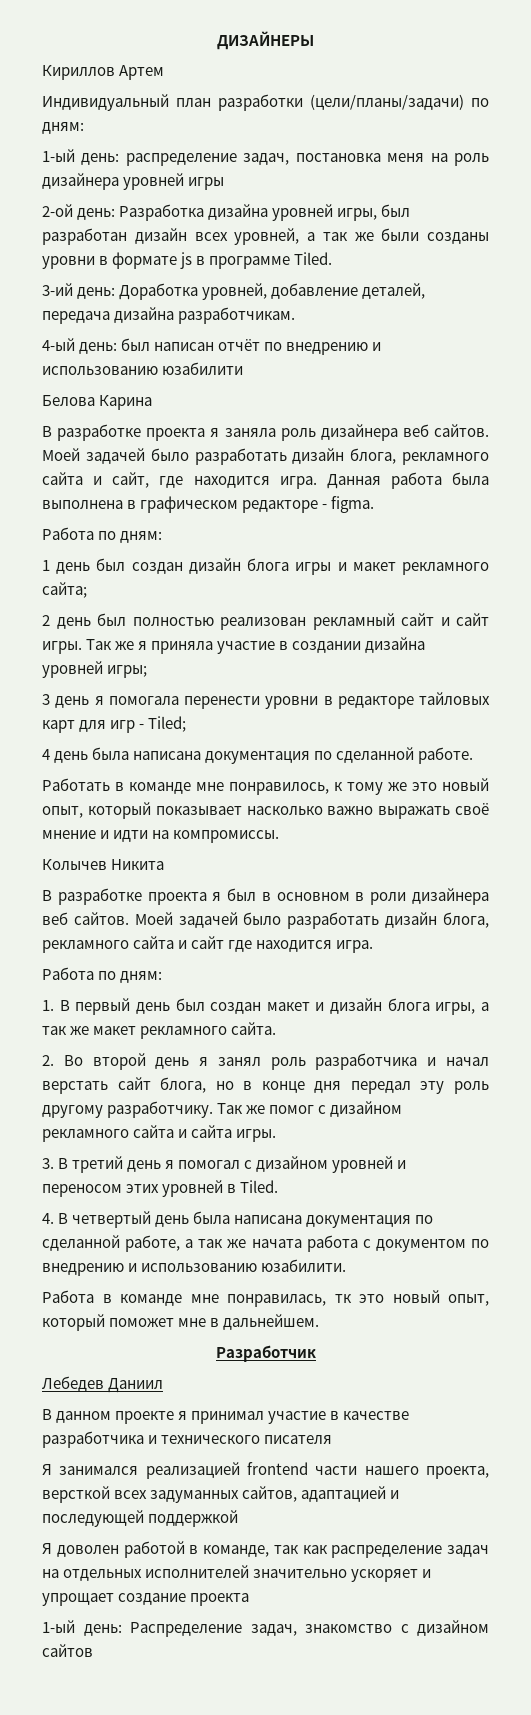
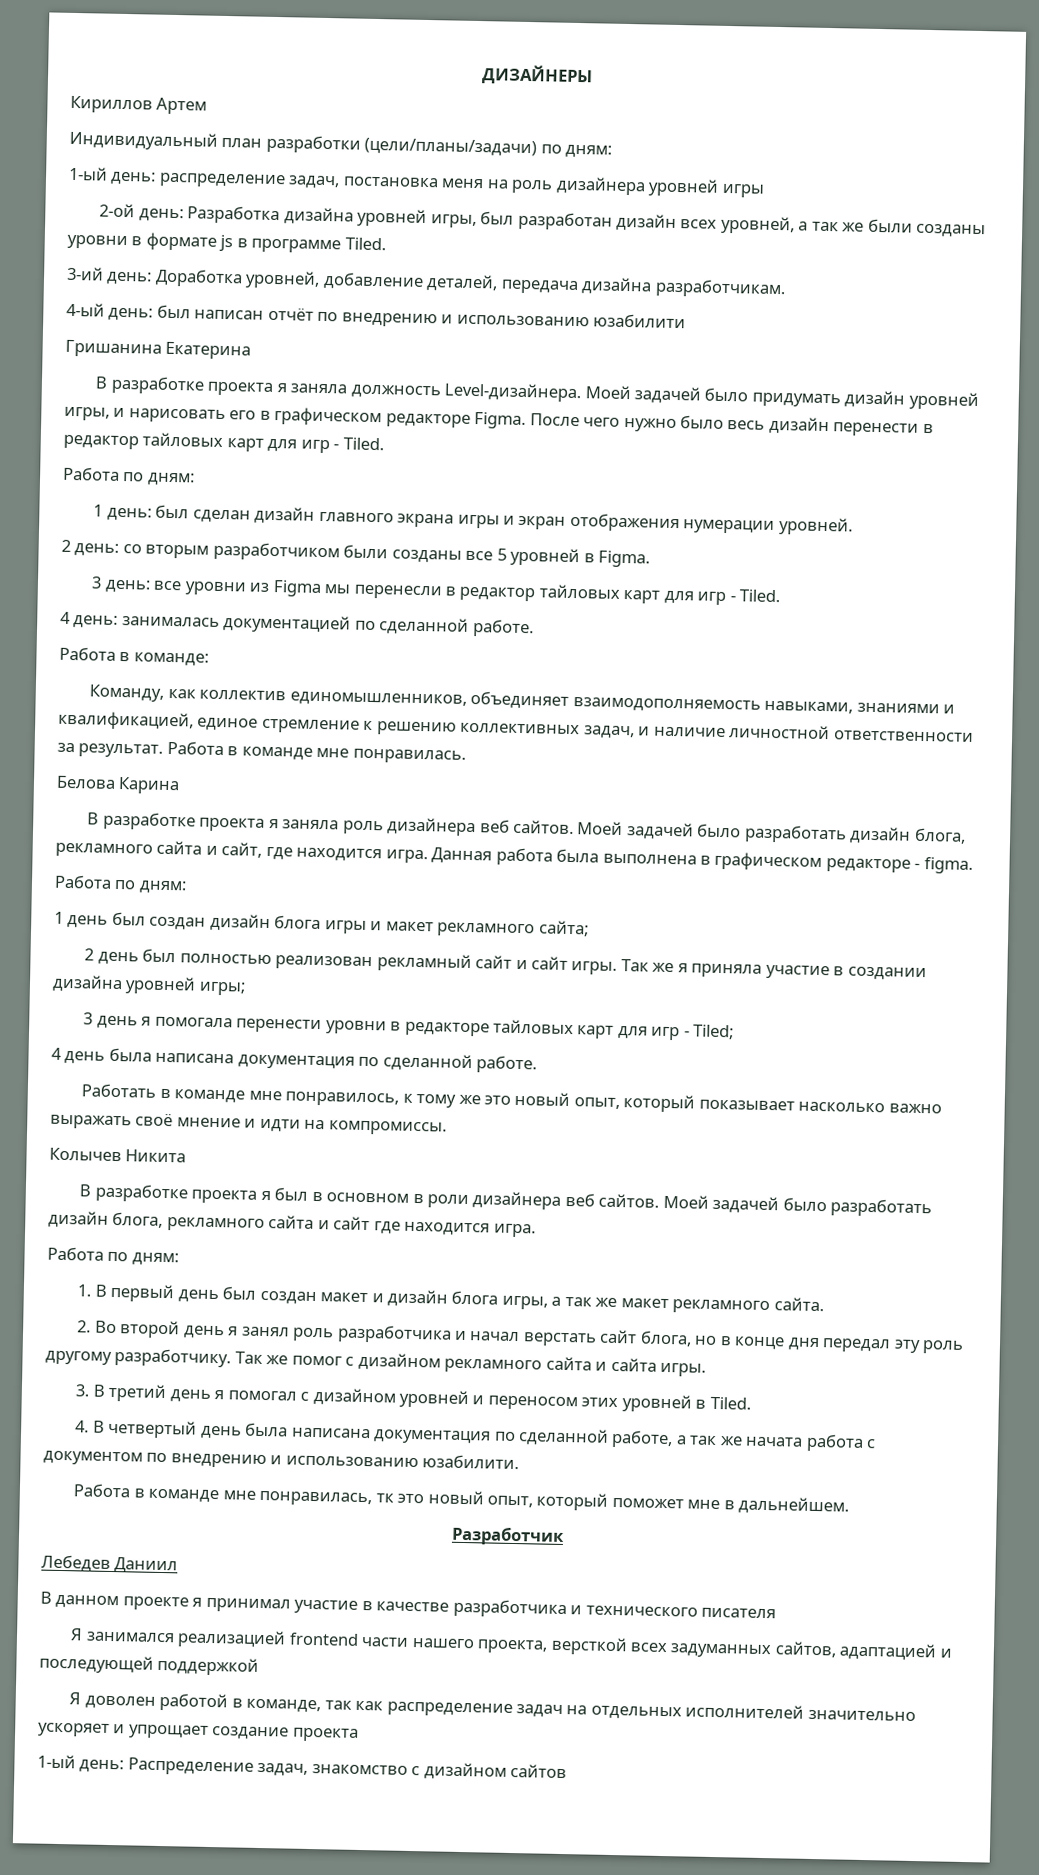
+ Гришанина Екатерина
+ В разработке проекта я заняла должность Level-дизайнера. Моей задачей было придумать дизайн уровней игры, и нарисовать его в графическом редакторе Figma. После чего нужно было весь дизайн перенести в редактор тайловых карт для игр - Tiled.
+ Работа по дням:
+ 1 день: был сделан дизайн главного экрана игры и экран отображения нумерации уровней.
+ 2 день: со вторым разработчиком были созданы все 5 уровней в Figma.
+ 3 день: все уровни из Figma мы перенесли в редактор тайловых карт для игр - Tiled.
+ 4 день: занималась документацией по сделанной работе.
+ Работа в команде:
+ Команду, как коллектив единомышленников, объединяет взаимодополняемость навыками, знаниями и квалификацией, единое стремление к решению коллективных задач, и наличие личностной ответственности за результат. Работа в команде мне понравилась.

